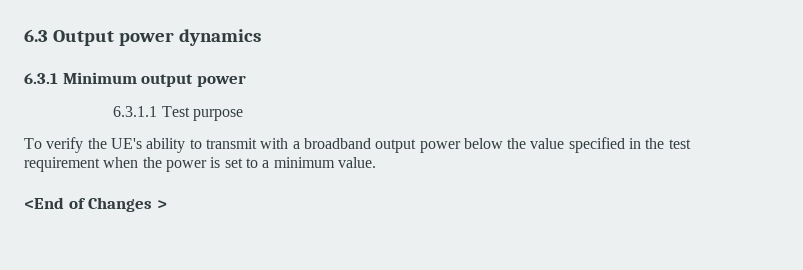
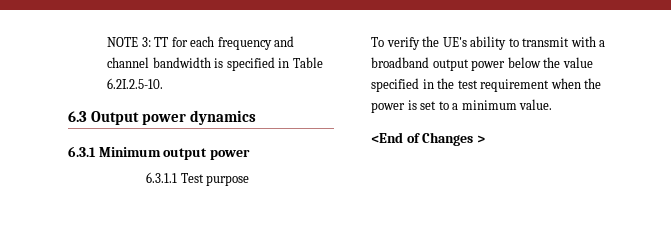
+ NOTE 3: TT for each frequency and channel bandwidth is specified in Table 6.2I.2.5-10.

